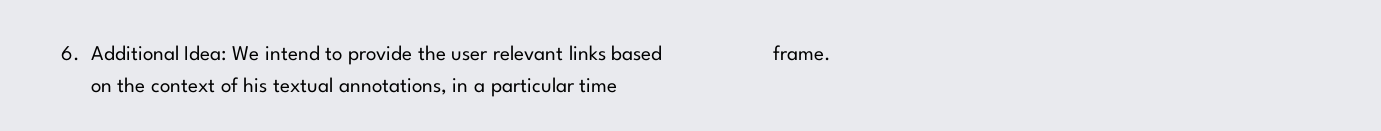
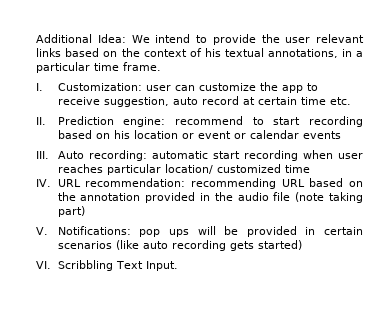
- 6. Additional Idea: We intend to provide the user relevant links based on the context of his textual annotations, in a particular time frame.
+ Additional Idea: We intend to provide the user relevant links based on the context of his textual annotations, in a particular time frame.
+ I. Customization: user can customize the app to receive suggestion, auto record at certain time etc.
+ II. Prediction engine: recommend to start recording based on his location or event or calendar events
+ III. Auto recording: automatic start recording when user reaches particular location/ customized time
+ IV. URL recommendation: recommending URL based on the annotation provided in the audio file (note taking part)
+ V. Notifications: pop ups will be provided in certain scenarios (like auto recording gets started)
+ VI. Scribbling Text Input.

